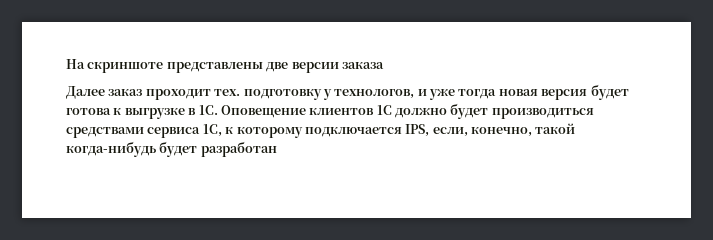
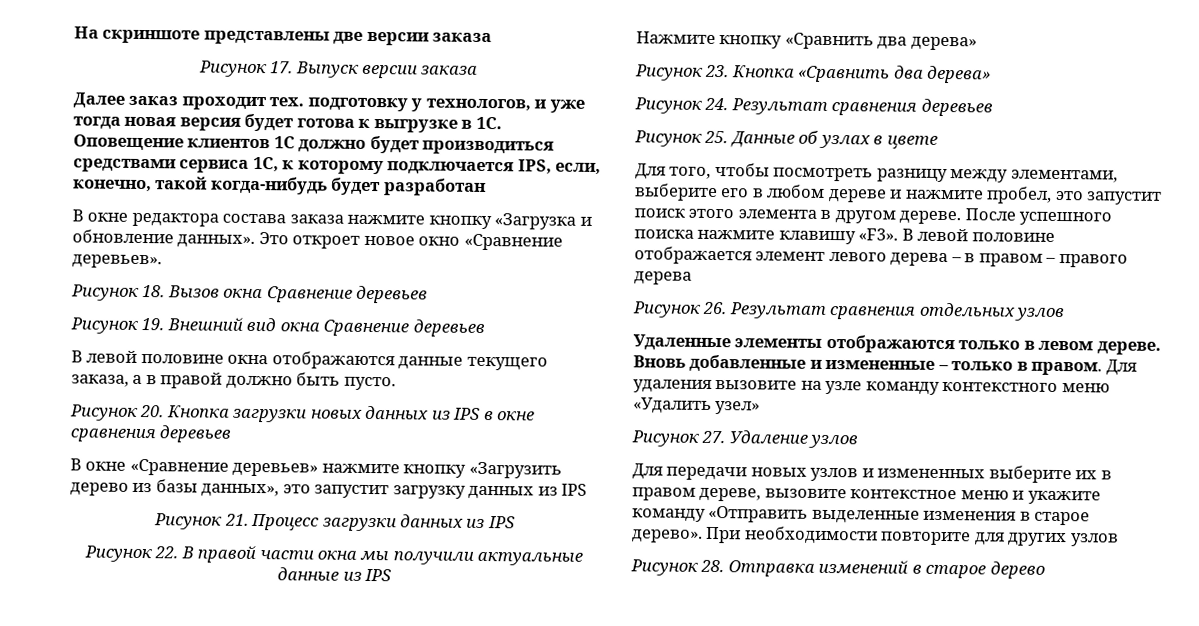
+ Рисунок 17. Выпуск версии заказа
+ В окне редактора состава заказа нажмите кнопку «Загрузка и обновление данных». Это откроет новое окно «Сравнение деревьев».
+ Рисунок 18. Вызов окна Сравнение деревьев
+ Рисунок 19. Внешний вид окна Сравнение деревьев
+ В левой половине окна отображаются данные текущего заказа, а в правой должно быть пусто.
+ Рисунок 20. Кнопка загрузки новых данных из IPS в окне сравнения деревьев
+ В окне «Сравнение деревьев» нажмите кнопку «Загрузить дерево из базы данных», это запустит загрузку данных из IPS
+ Рисунок 21. Процесс загрузки данных из IPS
+ Рисунок 22. В правой части окна мы получили актуальные данные из IPS
+ Нажмите кнопку «Сравнить два дерева»
+ Рисунок 23. Кнопка «Сравнить два дерева»
+ Рисунок 24. Результат сравнения деревьев
+ Рисунок 25. Данные об узлах в цвете
+ Для того, чтобы посмотреть разницу между элементами, выберите его в любом дереве и нажмите пробел, это запустит поиск этого элемента в другом дереве. После успешного поиска нажмите клавишу «F3». В левой половине отображается элемент левого дерева – в правом – правого дерева
+ Рисунок 26. Результат сравнения отдельных узлов
+ Удаленные элементы отображаются только в левом дереве. Вновь добавленные и измененные – только в правом. Для удаления вызовите на узле команду контекстного меню «Удалить узел»
+ Рисунок 27. Удаление узлов
+ Для передачи новых узлов и измененных выберите их в правом дереве, вызовите контекстное меню и укажите команду «Отправить выделенные изменения в старое дерево». При необходимости повторите для других узлов
+ Рисунок 28. Отправка изменений в старое дерево

